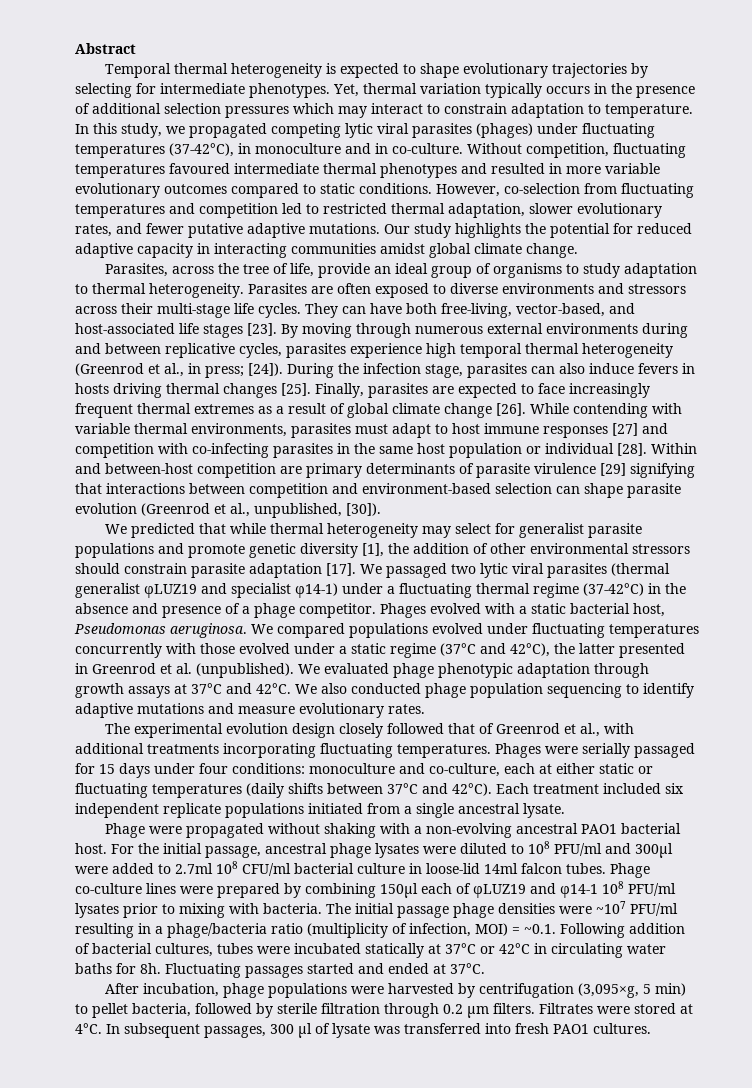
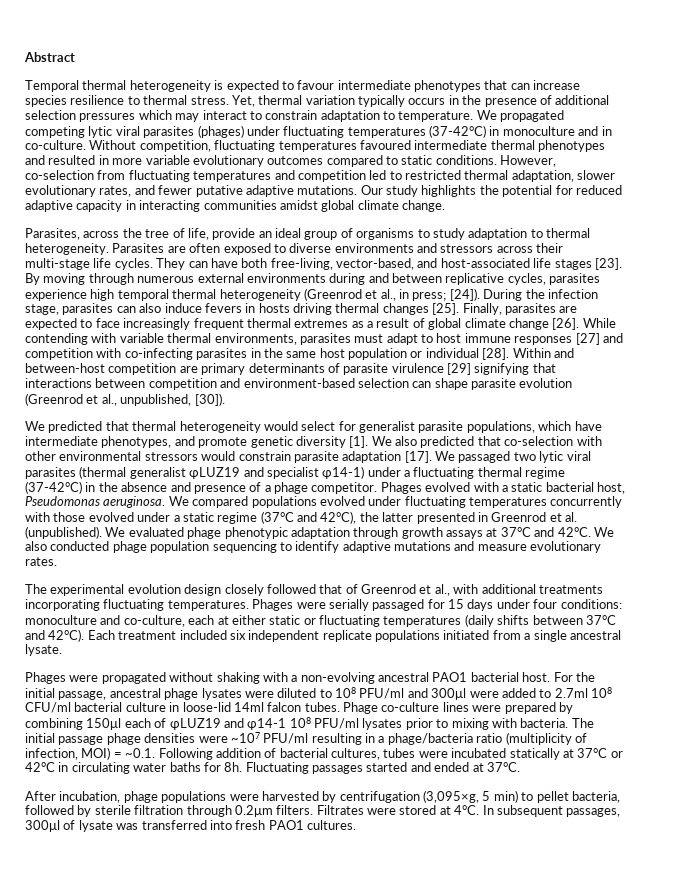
- Temporal thermal heterogeneity is expected to shape evolutionary trajectories by selecting for intermediate phenotypes.
+ Temporal thermal heterogeneity is expected to favour intermediate phenotypes that can increase species resilience to thermal stress.
- In this study, we propagated competing lytic viral parasites (phages) under fluctuating temperatures (37-42°C), in monoculture and in co-culture.
+ We propagated competing lytic viral parasites (phages) under fluctuating temperatures (37-42°C) in monoculture and in co-culture.
- We predicted that while thermal heterogeneity may select for generalist parasite populations and promote genetic diversity [1], the addition of other environmental stressors should constrain parasite adaptation [17].
+ We predicted that thermal heterogeneity would select for generalist parasite populations, which have intermediate phenotypes, and promote genetic diversity [1]. We also predicted that co-selection with other environmental stressors would constrain parasite adaptation [17].
- Phage were propagated without shaking with a non-evolving ancestral PAO1 bacterial host.
+ Phages were propagated without shaking with a non-evolving ancestral PAO1 bacterial host.
- After incubation, phage populations were harvested by centrifugation (3,095×g, 5 min) to pellet bacteria, followed by sterile filtration through 0.2 μm filters.
+ After incubation, phage populations were harvested by centrifugation (3,095×g, 5 min) to pellet bacteria, followed by sterile filtration through 0.2μm filters.
- In subsequent passages, 300 μl of lysate was transferred into fresh PAO1 cultures.
+ In subsequent passages, 300μl of lysate was transferred into fresh PAO1 cultures.

